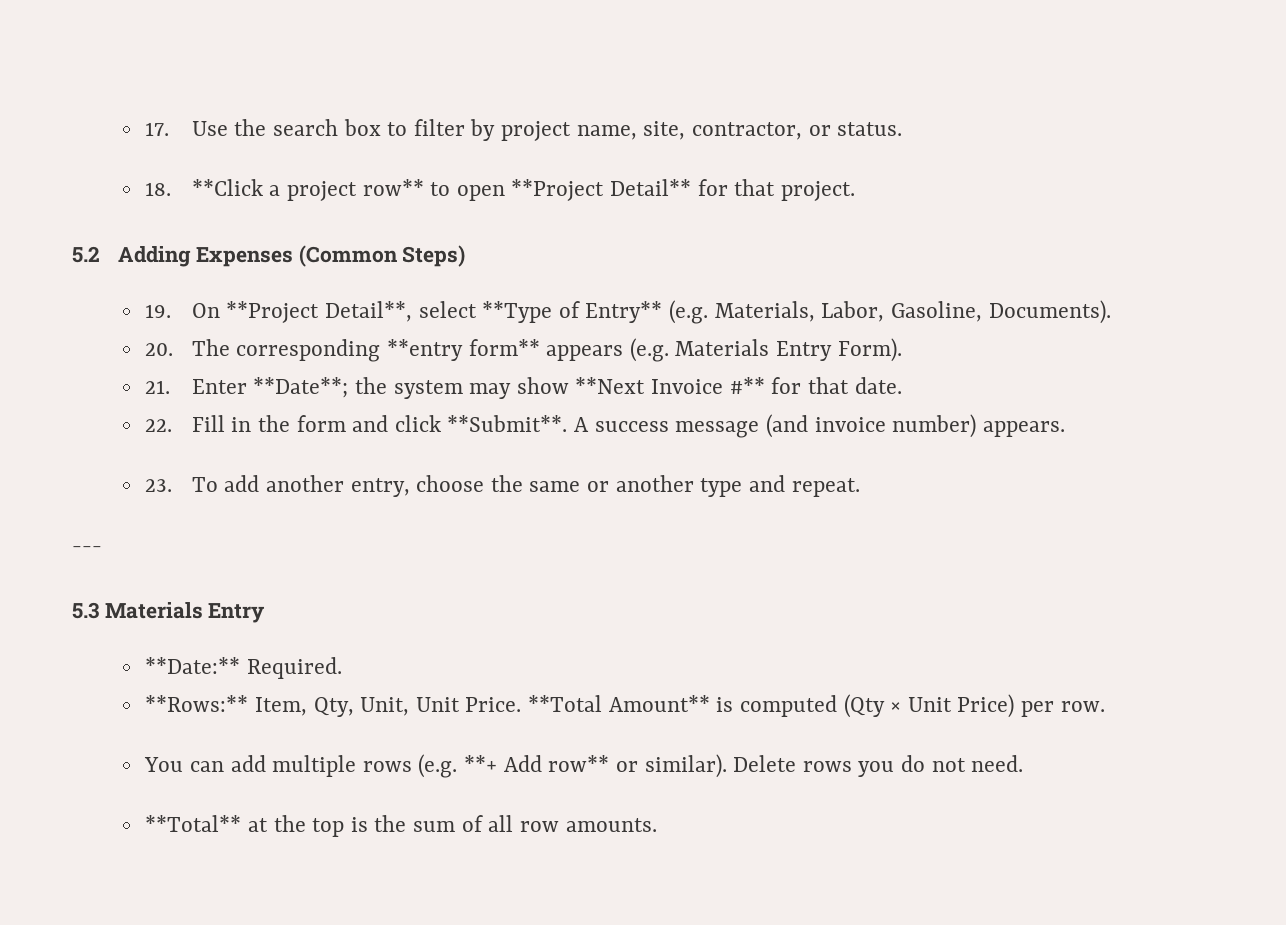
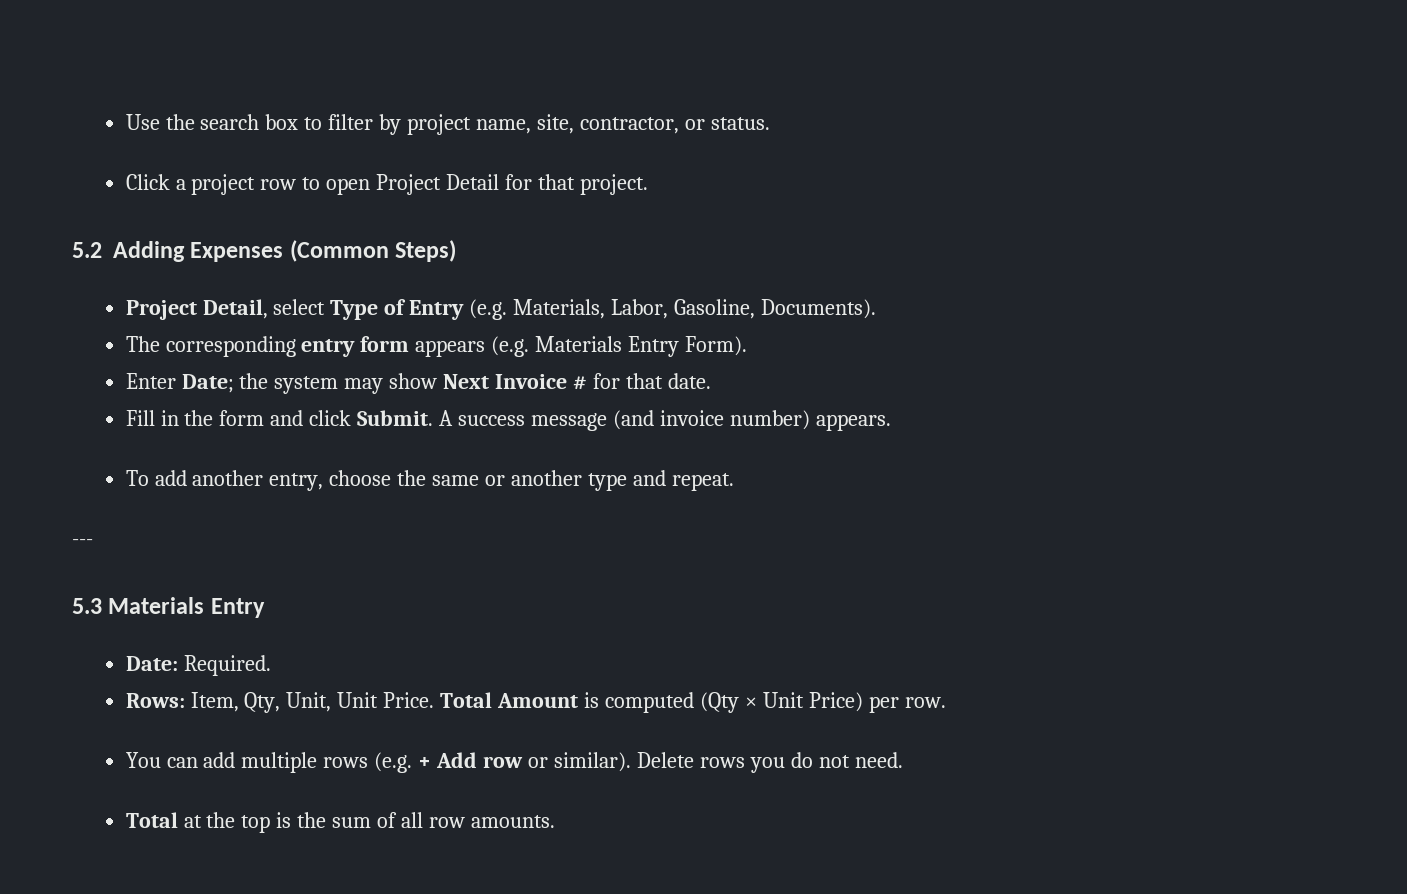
- 17. Use the search box to filter by project name, site, contractor, or status.
+ Use the search box to filter by project name, site, contractor, or status.
- 18. **Click a project row** to open **Project Detail** for that project.
+ Click a project row to open Project Detail for that project.
- 19. On **Project Detail**, select **Type of Entry** (e.g. Materials, Labor, Gasoline, Documents).
+ Project Detail, select Type of Entry (e.g. Materials, Labor, Gasoline, Documents).
- 20. The corresponding **entry form** appears (e.g. Materials Entry Form).
+ The corresponding entry form appears (e.g. Materials Entry Form).
- 21. Enter **Date**; the system may show **Next Invoice #** for that date.
+ Enter Date; the system may show Next Invoice # for that date.
- 22. Fill in the form and click **Submit**.
+ Fill in the form and click Submit.
- 23. To add another entry, choose the same or another type and repeat.
+ To add another entry, choose the same or another type and repeat.
- **Date:** Required.
+ Date: Required.
- **Rows:** Item, Qty, Unit, Unit Price.
+ Rows: Item, Qty, Unit, Unit Price.
- **Total Amount** is computed (Qty × Unit Price) per row.
+ Total Amount is computed (Qty × Unit Price) per row.
- You can add multiple rows (e.g. **+ Add row** or similar).
+ You can add multiple rows (e.g. + Add row or similar).
- **Total** at the top is the sum of all row amounts.
+ Total at the top is the sum of all row amounts.

